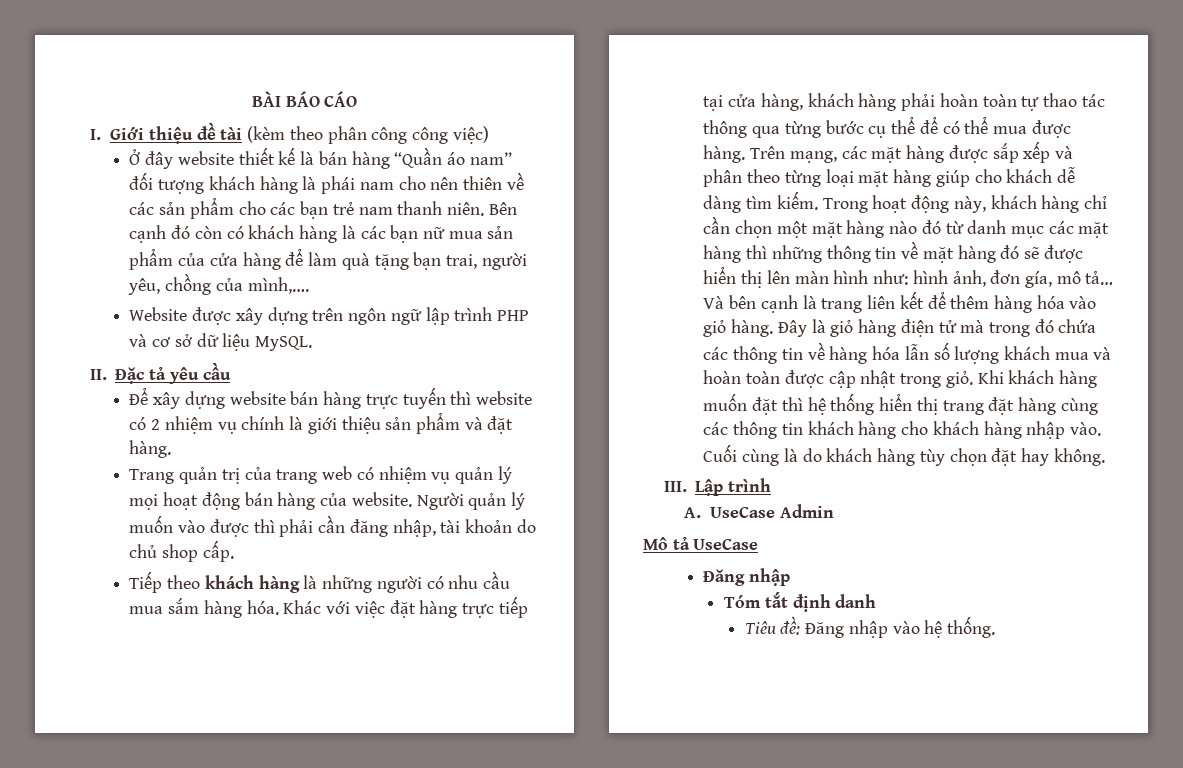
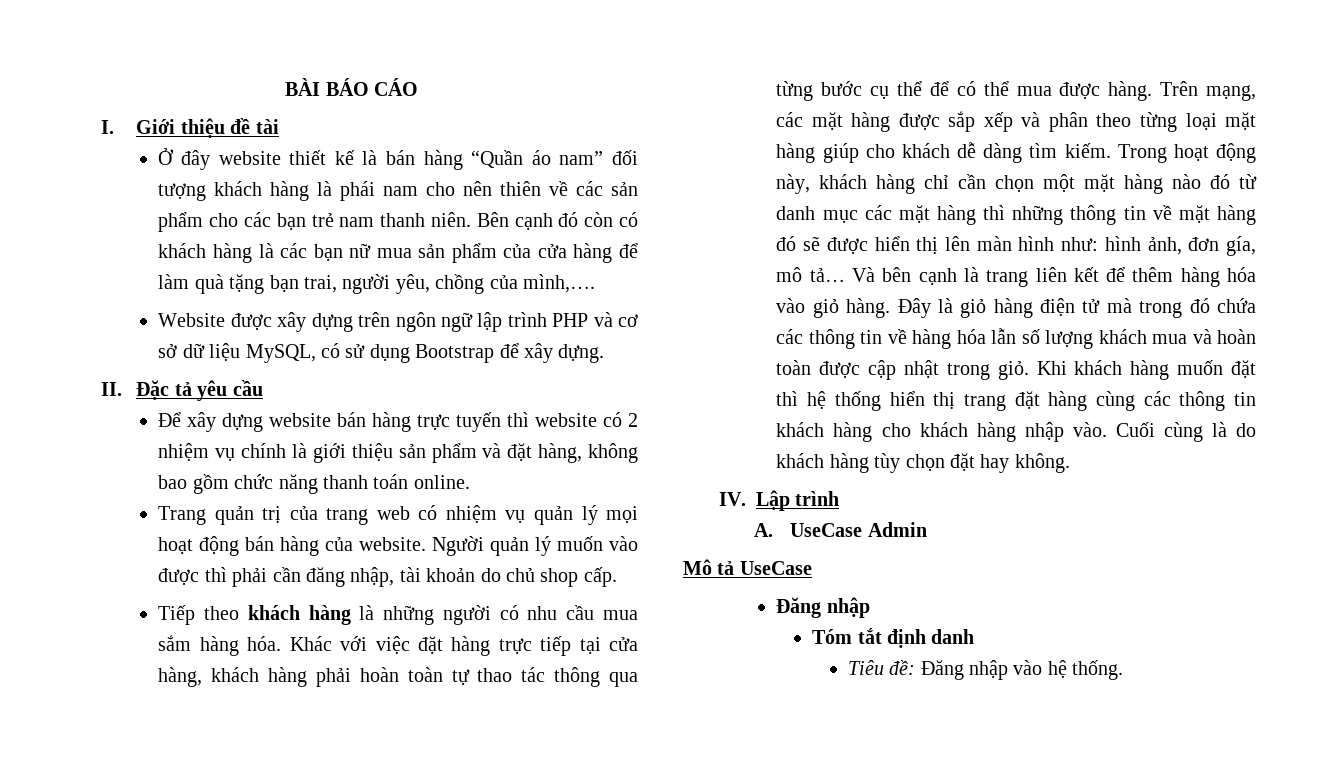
- I. Giới thiệu đề tài (kèm theo phân công công việc)
+ I. Giới thiệu đề tài
- Website được xây dựng trên ngôn ngữ lập trình PHP và cơ sở dữ liệu MySQL.
+ Website được xây dựng trên ngôn ngữ lập trình PHP và cơ sở dữ liệu MySQL, có sử dụng Bootstrap để xây dựng.
- Để xây dựng website bán hàng trực tuyến thì website có 2 nhiệm vụ chính là giới thiệu sản phẩm và đặt hàng.
+ Để xây dựng website bán hàng trực tuyến thì website có 2 nhiệm vụ chính là giới thiệu sản phẩm và đặt hàng, không bao gồm chức năng thanh toán online.
- III. Lập trình
+ IV. Lập trình

